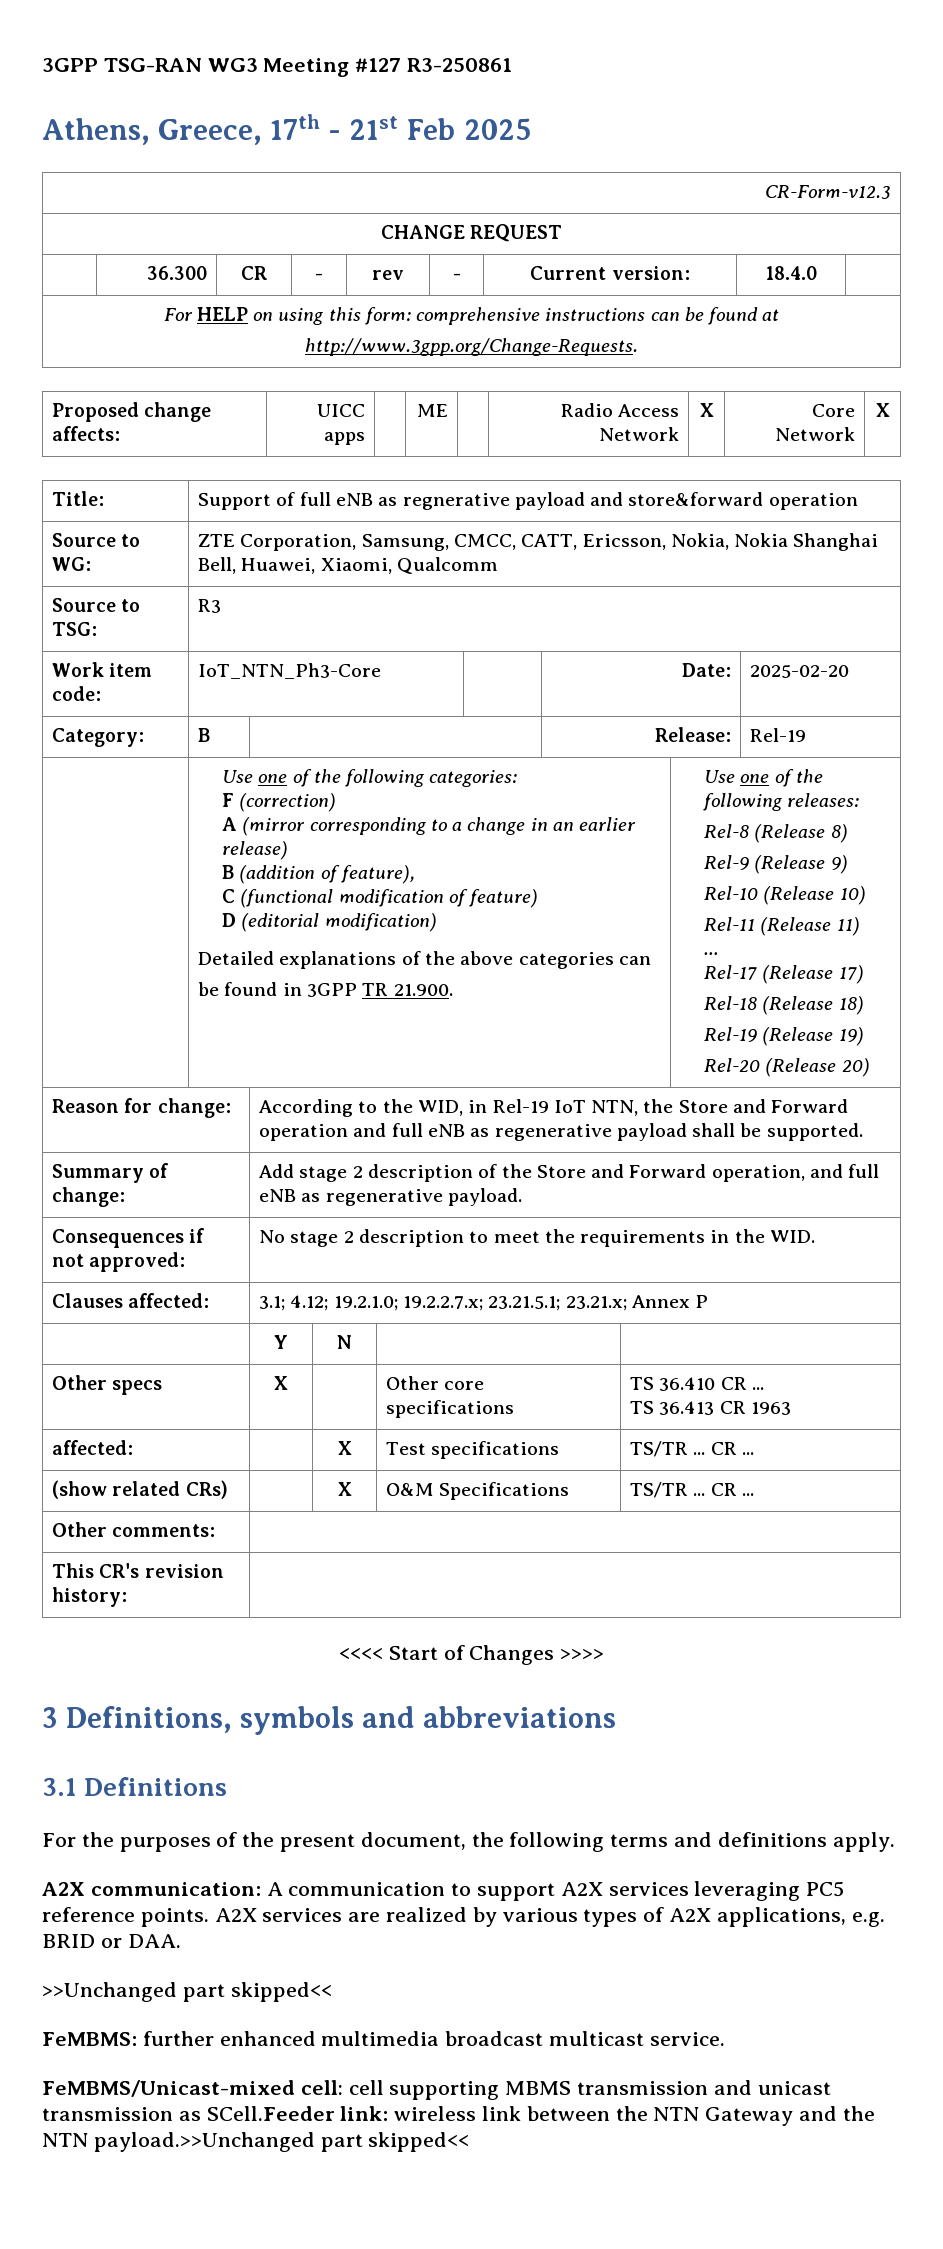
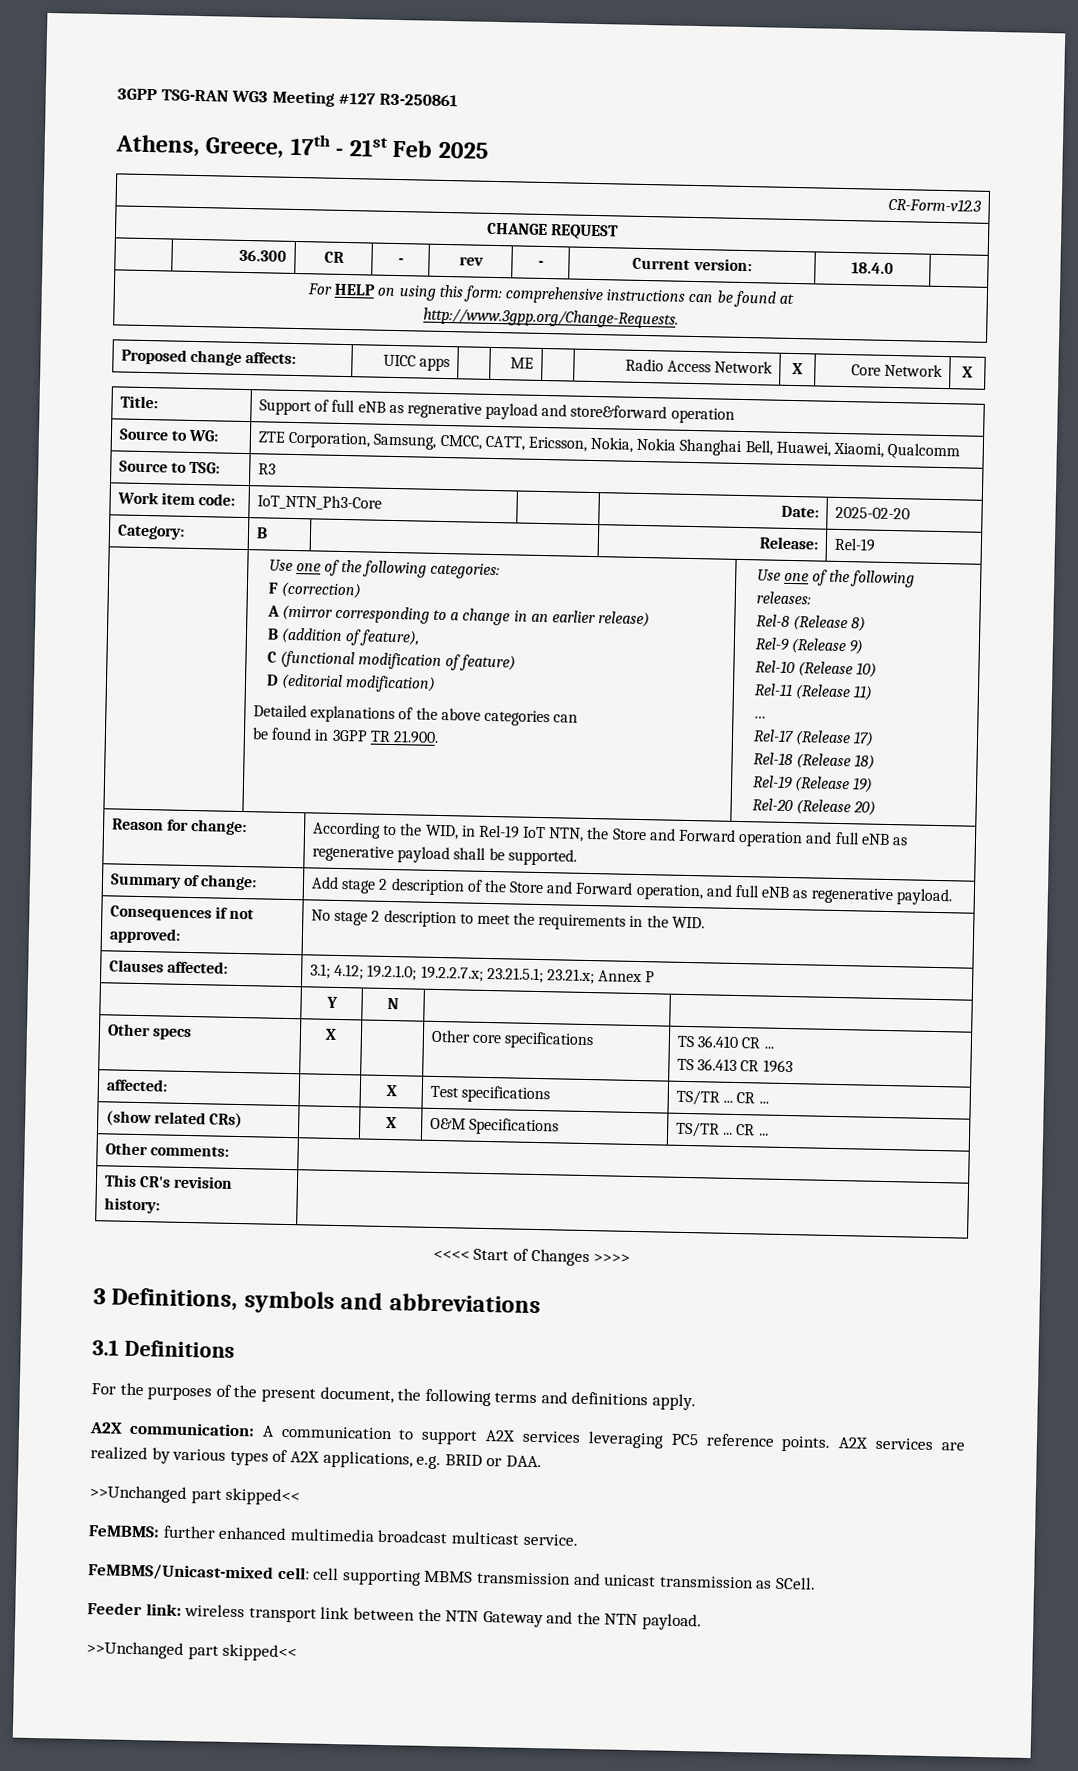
- FeMBMS/Unicast-mixed cell: cell supporting MBMS transmission and unicast transmission as SCell.Feeder link: wireless link between the NTN Gateway and the NTN payload.>>Unchanged part skipped<<
+ FeMBMS/Unicast-mixed cell: cell supporting MBMS transmission and unicast transmission as SCell.
+ Feeder link: wireless transport link between the NTN Gateway and the NTN payload.
+ >>Unchanged part skipped<<

